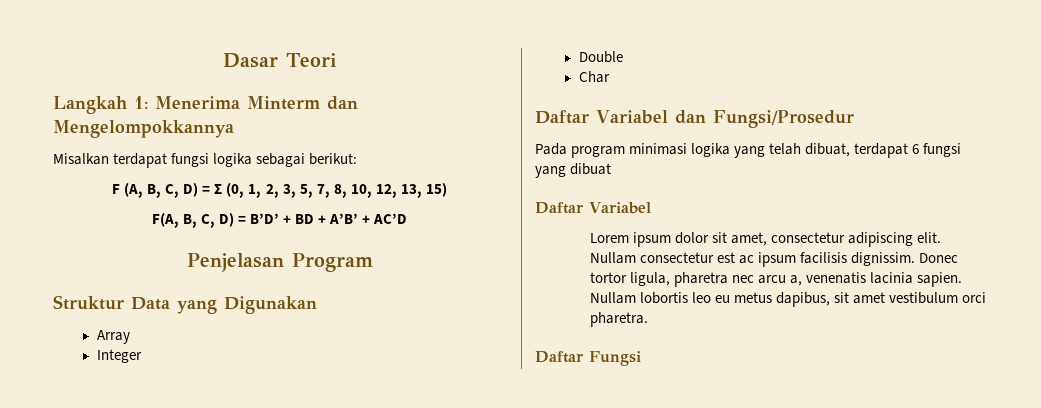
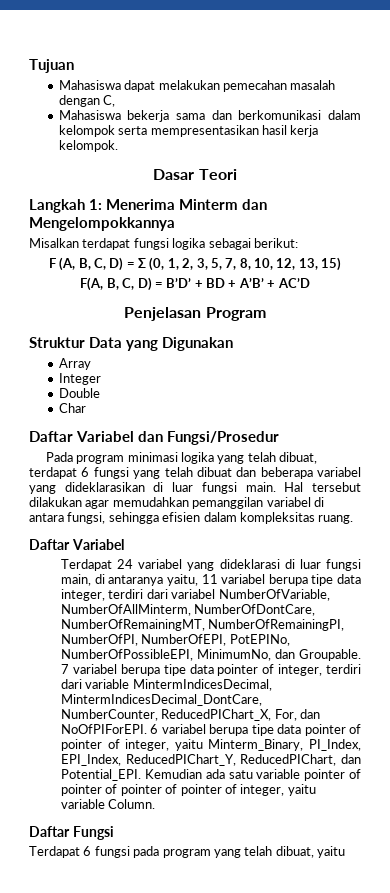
+ Tujuan
+ Mahasiswa dapat melakukan pemecahan masalah dengan C,
+ Mahasiswa bekerja sama dan berkomunikasi dalam kelompok serta mempresentasikan hasil kerja kelompok.
- Pada program minimasi logika yang telah dibuat, terdapat 6 fungsi yang dibuat
+ Pada program minimasi logika yang telah dibuat, terdapat 6 fungsi yang telah dibuat dan beberapa variabel yang dideklarasikan di luar fungsi main. Hal tersebut dilakukan agar memudahkan pemanggilan variabel di antara fungsi, sehingga efisien dalam kompleksitas ruang.
  Daftar Variabel
- Lorem ipsum dolor sit amet, consectetur adipiscing elit. Nullam consectetur est ac ipsum facilisis dignissim. Donec tortor ligula, pharetra nec arcu a, venenatis lacinia sapien. Nullam lobortis leo eu metus dapibus, sit amet vestibulum orci pharetra.
+ Terdapat 24 variabel yang dideklarasi di luar fungsi main, di antaranya yaitu, 11 variabel berupa tipe data integer, terdiri dari variabel NumberOfVariable, NumberOfAllMinterm, NumberOfDontCare, NumberOfRemainingMT, NumberOfRemainingPI, NumberOfPI, NumberOfEPI, PotEPINo, NumberOfPossibleEPI, MinimumNo, dan Groupable. 7 variabel berupa tipe data pointer of integer, terdiri dari variable MintermIndicesDecimal, MintermIndicesDecimal_DontCare, NumberCounter, ReducedPIChart_X, For, dan NoOfPIForEPI. 6 variabel berupa tipe data pointer of pointer of integer, yaitu Minterm_Binary, PI_Index, EPI_Index, ReducedPIChart_Y, ReducedPIChart, dan Potential_EPI. Kemudian ada satu variable pointer of pointer of pointer of pointer of integer, yaitu variable Column.
  Daftar Fungsi
+ Terdapat 6 fungsi pada program yang telah dibuat, yaitu

